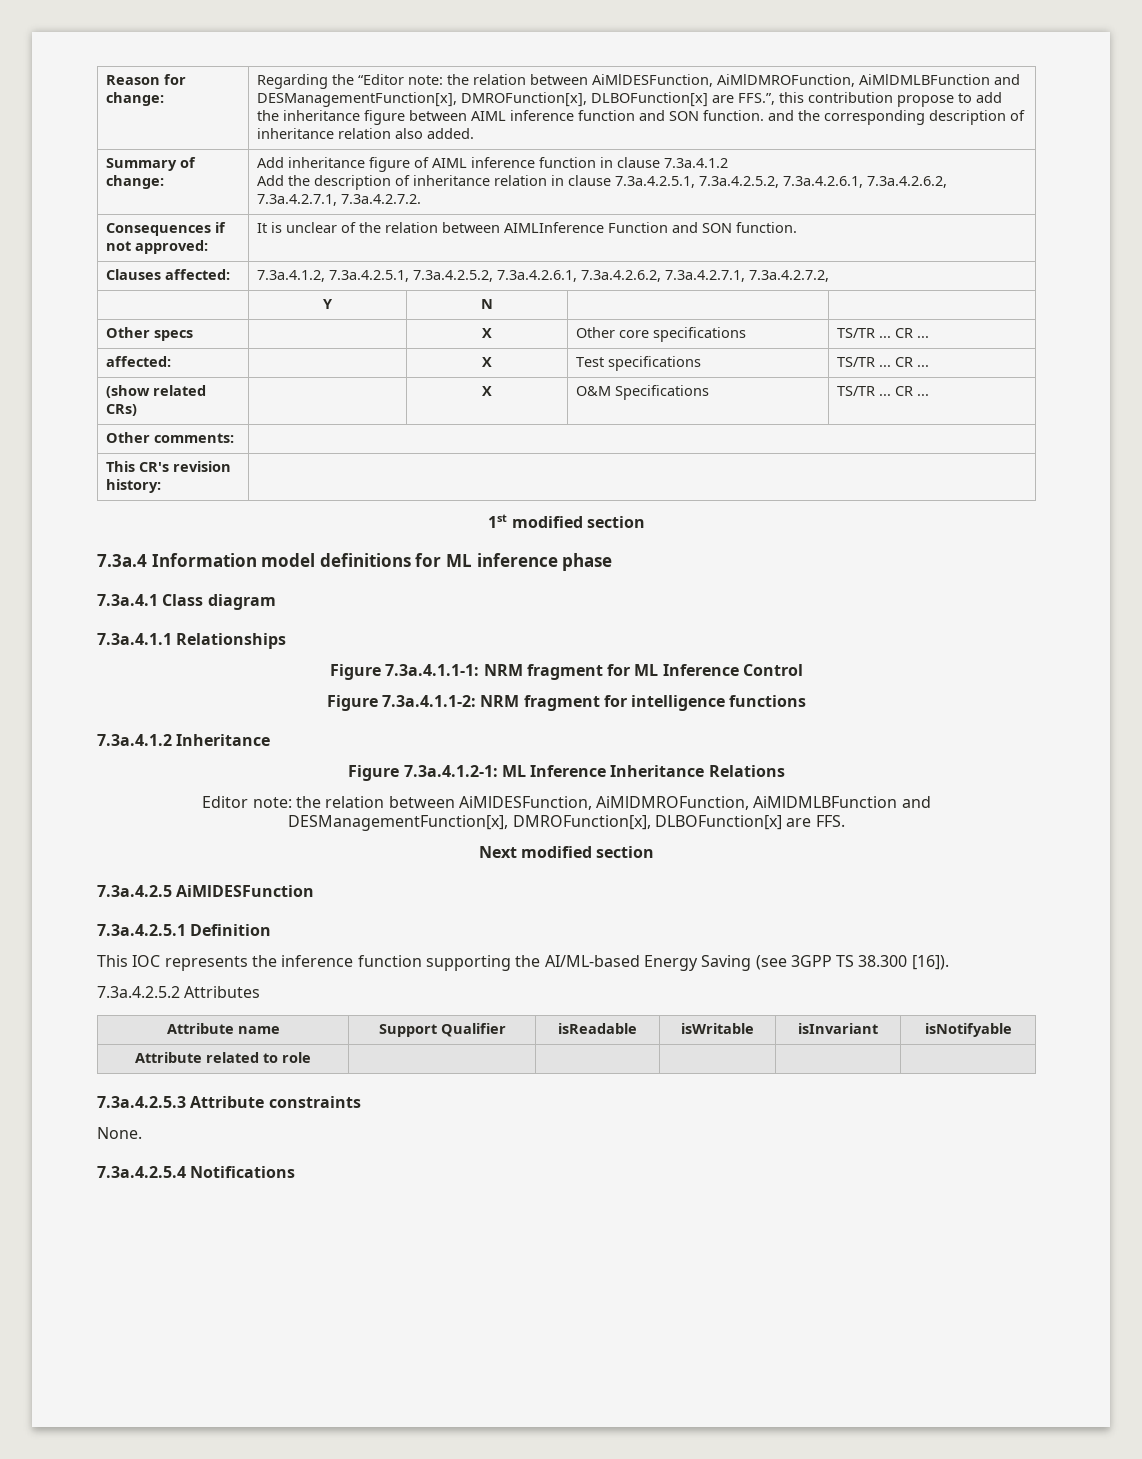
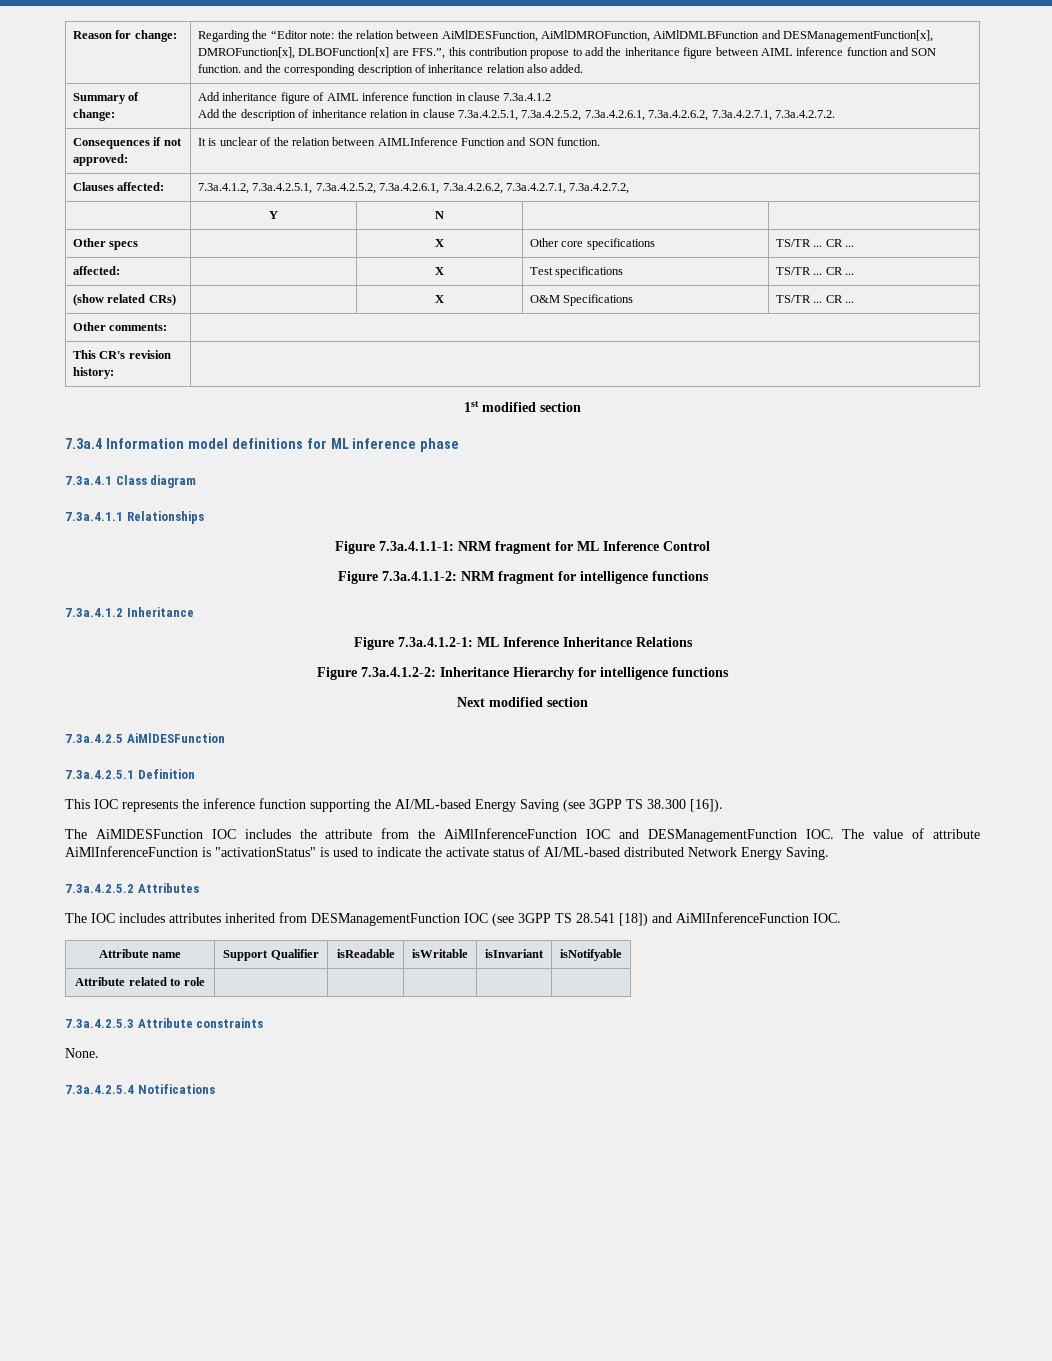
- Editor note: the relation between AiMlDESFunction, AiMlDMROFunction, AiMlDMLBFunction and DESManagementFunction[x], DMROFunction[x], DLBOFunction[x] are FFS.
+ Figure 7.3a.4.1.2-2: Inheritance Hierarchy for intelligence functions
+ The AiMlDESFunction IOC includes the attribute from the AiMlInferenceFunction IOC and DESManagementFunction IOC. The value of attribute AiMlInferenceFunction is "activationStatus" is used to indicate the activate status of AI/ML-based distributed Network Energy Saving.
  7.3a.4.2.5.2 Attributes
+ The IOC includes attributes inherited from DESManagementFunction IOC (see 3GPP TS 28.541 [18]) and AiMlInferenceFunction IOC.

